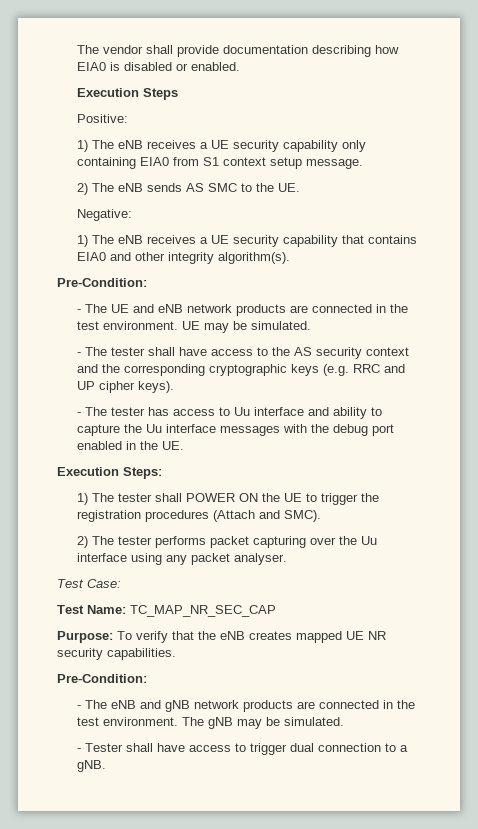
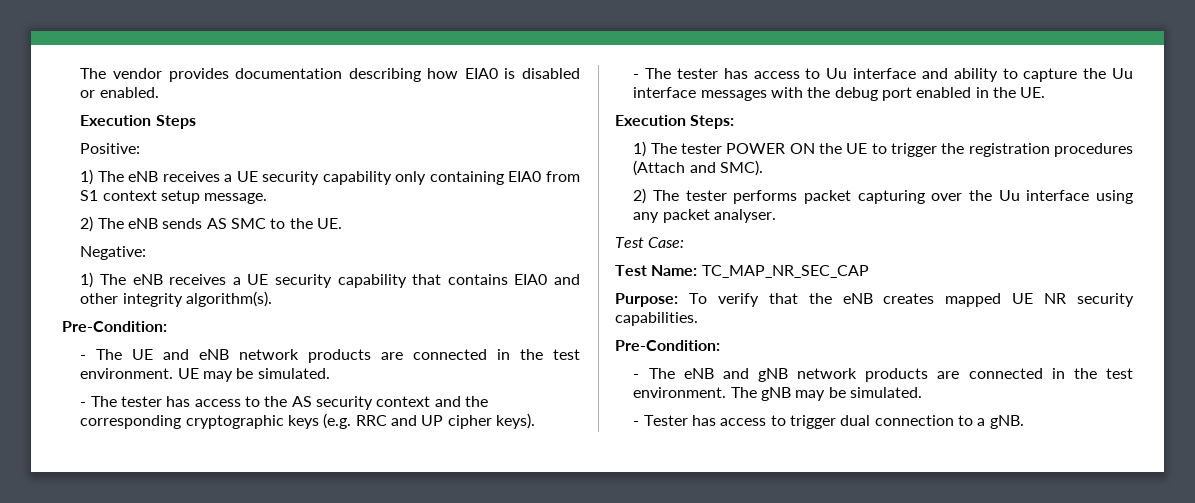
- The vendor shall provide documentation describing how EIA0 is disabled or enabled.
+ The vendor provides documentation describing how EIA0 is disabled or enabled.
- - The tester shall have access to the AS security context and the corresponding cryptographic keys (e.g. RRC and UP cipher keys).
+ - The tester has access to the AS security context and the corresponding cryptographic keys (e.g. RRC and UP cipher keys).
- 1) The tester shall POWER ON the UE to trigger the registration procedures (Attach and SMC).
+ 1) The tester POWER ON the UE to trigger the registration procedures (Attach and SMC).
- - Tester shall have access to trigger dual connection to a gNB.
+ - Tester has access to trigger dual connection to a gNB.

